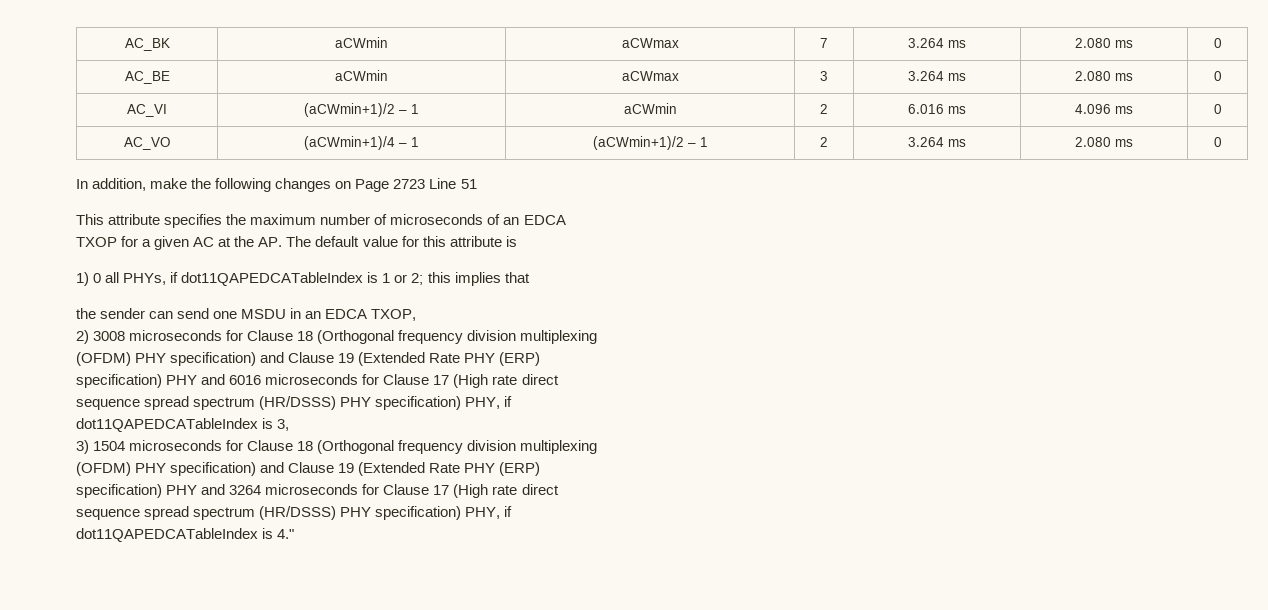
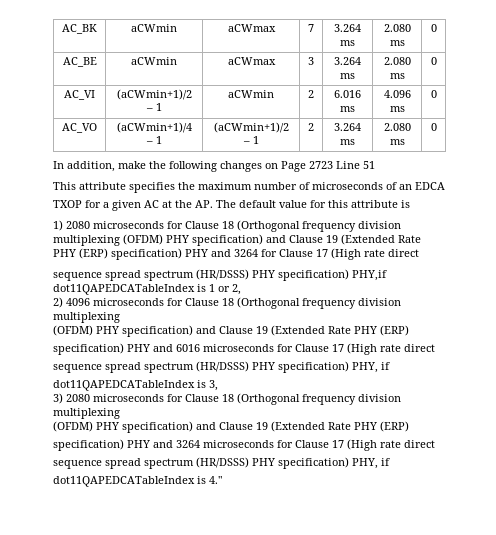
- 1) 0 all PHYs, if dot11QAPEDCATableIndex is 1 or 2; this implies that
- the sender can send one MSDU in an EDCA TXOP,
+ 1) 2080 microseconds for Clause 18 (Orthogonal frequency division multiplexing (OFDM) PHY specification) and Clause 19 (Extended Rate PHY (ERP) specification) PHY and 3264 for Clause 17 (High rate direct
+ sequence spread spectrum (HR/DSSS) PHY specification) PHY,if dot11QAPEDCATableIndex is 1 or 2,
- 2) 3008 microseconds for Clause 18 (Orthogonal frequency division multiplexing
+ 2) 4096 microseconds for Clause 18 (Orthogonal frequency division multiplexing
- 3) 1504 microseconds for Clause 18 (Orthogonal frequency division multiplexing
+ 3) 2080 microseconds for Clause 18 (Orthogonal frequency division multiplexing

